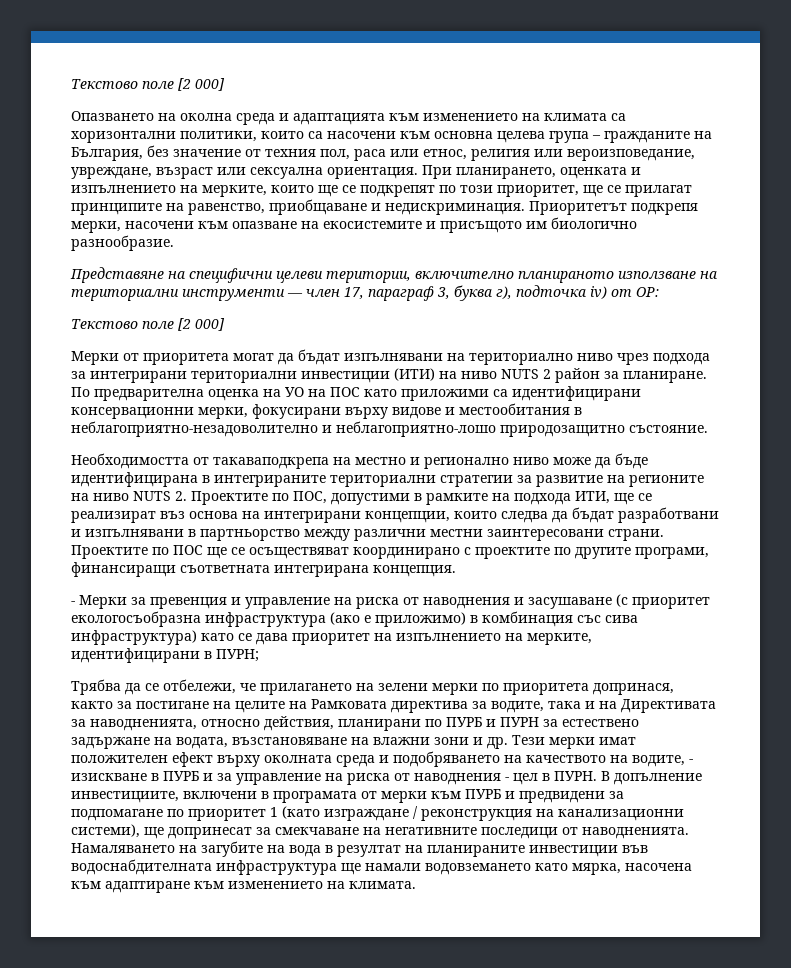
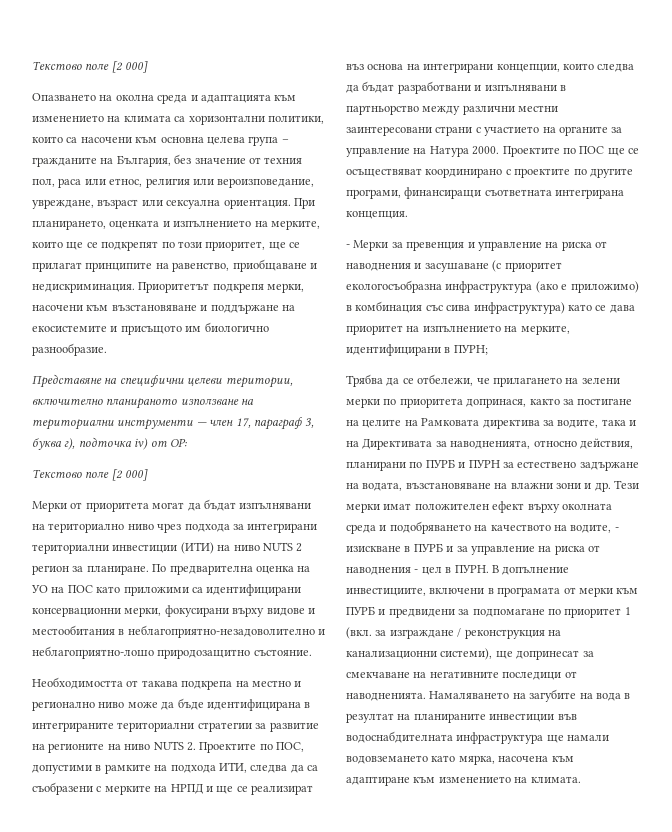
- Приоритетът подкрепя мерки, насочени към опазване на екосистемите и присъщото им биологично разнообразие.
+ Приоритетът подкрепя мерки, насочени към възстановяване и поддържане на екосистемите и присъщото им биологично разнообразие.
- Мерки от приоритета могат да бъдат изпълнявани на териториално ниво чрез подхода за интегрирани териториални инвестиции (ИТИ) на ниво NUTS 2 район за планиране.
+ Мерки от приоритета могат да бъдат изпълнявани на териториално ниво чрез подхода за интегрирани териториални инвестиции (ИТИ) на ниво NUTS 2 регион за планиране.
- Необходимостта от такаваподкрепа на местно и регионално ниво може да бъде идентифицирана в интегрираните териториални стратегии за развитие на регионите на ниво NUTS 2. Проектите по ПОС, допустими в рамките на подхода ИТИ, ще се реализират въз основа на интегрирани концепции, които следва да бъдат разработвани и изпълнявани в партньорство между различни местни заинтересовани страни.
+ Необходимостта от такава подкрепа на местно и регионално ниво може да бъде идентифицирана в интегрираните териториални стратегии за развитие на регионите на ниво NUTS 2. Проектите по ПОС, допустими в рамките на подхода ИТИ, следва да са съобразени с мерките на НРПД и ще се реализират въз основа на интегрирани концепции, които следва да бъдат разработвани и изпълнявани в партньорство между различни местни заинтересовани страни с участието на органите за управление на Натура 2000.
- В допълнение инвестициите, включени в програмата от мерки към ПУРБ и предвидени за подпомагане по приоритет 1 (като изграждане / реконструкция на канализационни системи), ще допринесат за смекчаване на негативните последици от наводненията.
+ В допълнение инвестициите, включени в програмата от мерки към ПУРБ и предвидени за подпомагане по приоритет 1 (вкл. за изграждане / реконструкция на канализационни системи), ще допринесат за смекчаване на негативните последици от наводненията.

